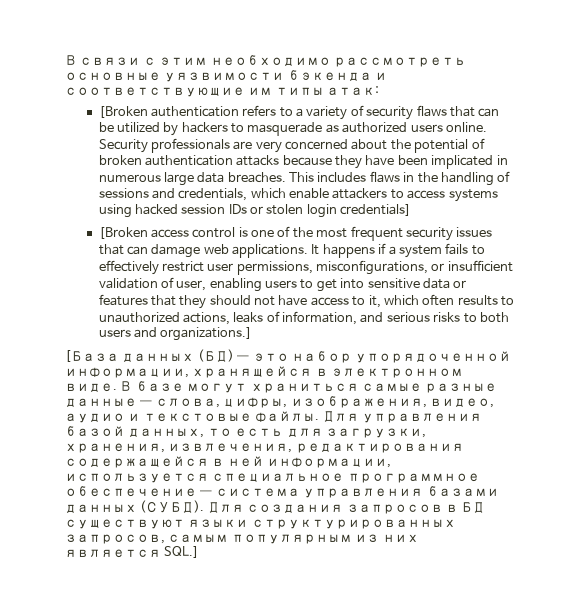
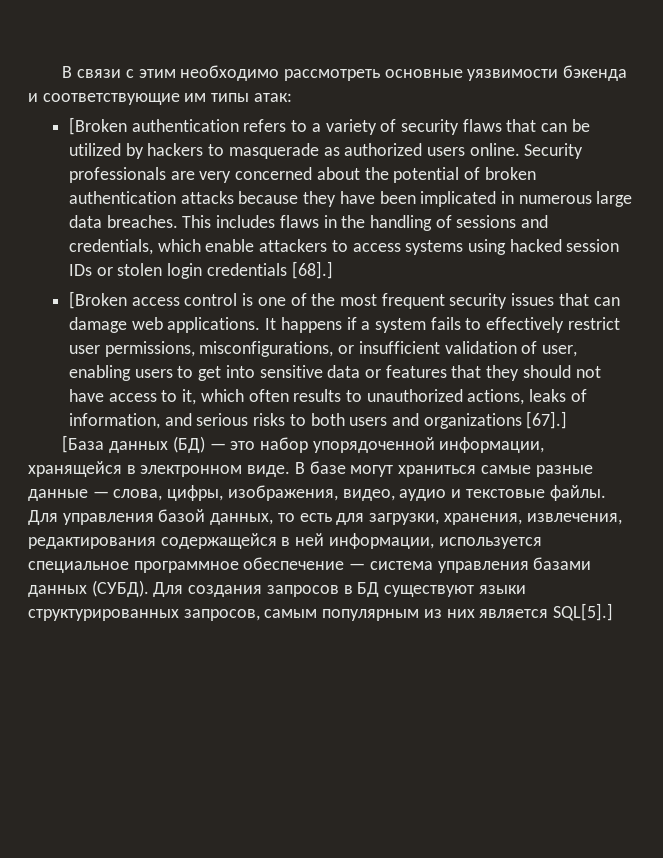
- This includes flaws in the handling of sessions and credentials, which enable attackers to access systems using hacked session IDs or stolen login credentials]
+ This includes flaws in the handling of sessions and credentials, which enable attackers to access systems using hacked session IDs or stolen login credentials [68].]
- It happens if a system fails to effectively restrict user permissions, misconfigurations, or insufficient validation of user, enabling users to get into sensitive data or features that they should not have access to it, which often results to unauthorized actions, leaks of information, and serious risks to both users and organizations.]
+ It happens if a system fails to effectively restrict user permissions, misconfigurations, or insufficient validation of user, enabling users to get into sensitive data or features that they should not have access to it, which often results to unauthorized actions, leaks of information, and serious risks to both users and organizations [67].]
- Для создания запросов в БД существуют языки структурированных запросов, самым популярным из них является SQL.]
+ Для создания запросов в БД существуют языки структурированных запросов, самым популярным из них является SQL[5].]

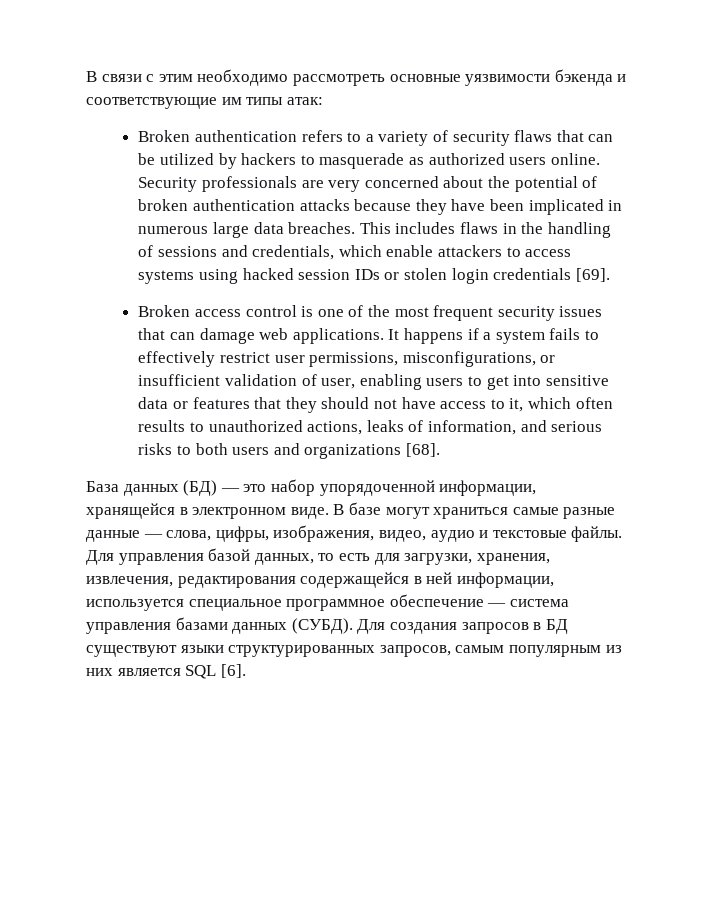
- [Broken authentication refers to a variety of security flaws that can be utilized by hackers to masquerade as authorized users online.
+ Broken authentication refers to a variety of security flaws that can be utilized by hackers to masquerade as authorized users online.
- This includes flaws in the handling of sessions and credentials, which enable attackers to access systems using hacked session IDs or stolen login credentials [68].]
- [Broken access control is one of the most frequent security issues that can damage web applications.
+ This includes flaws in the handling of sessions and credentials, which enable attackers to access systems using hacked session IDs or stolen login credentials [69].
+ Broken access control is one of the most frequent security issues that can damage web applications.
- It happens if a system fails to effectively restrict user permissions, misconfigurations, or insufficient validation of user, enabling users to get into sensitive data or features that they should not have access to it, which often results to unauthorized actions, leaks of information, and serious risks to both users and organizations [67].]
- [База данных (БД) — это набор упорядоченной информации, хранящейся в электронном виде.
+ It happens if a system fails to effectively restrict user permissions, misconfigurations, or insufficient validation of user, enabling users to get into sensitive data or features that they should not have access to it, which often results to unauthorized actions, leaks of information, and serious risks to both users and organizations [68].
+ База данных (БД) — это набор упорядоченной информации, хранящейся в электронном виде.
- Для создания запросов в БД существуют языки структурированных запросов, самым популярным из них является SQL[5].]
+ Для создания запросов в БД существуют языки структурированных запросов, самым популярным из них является SQL [6].

